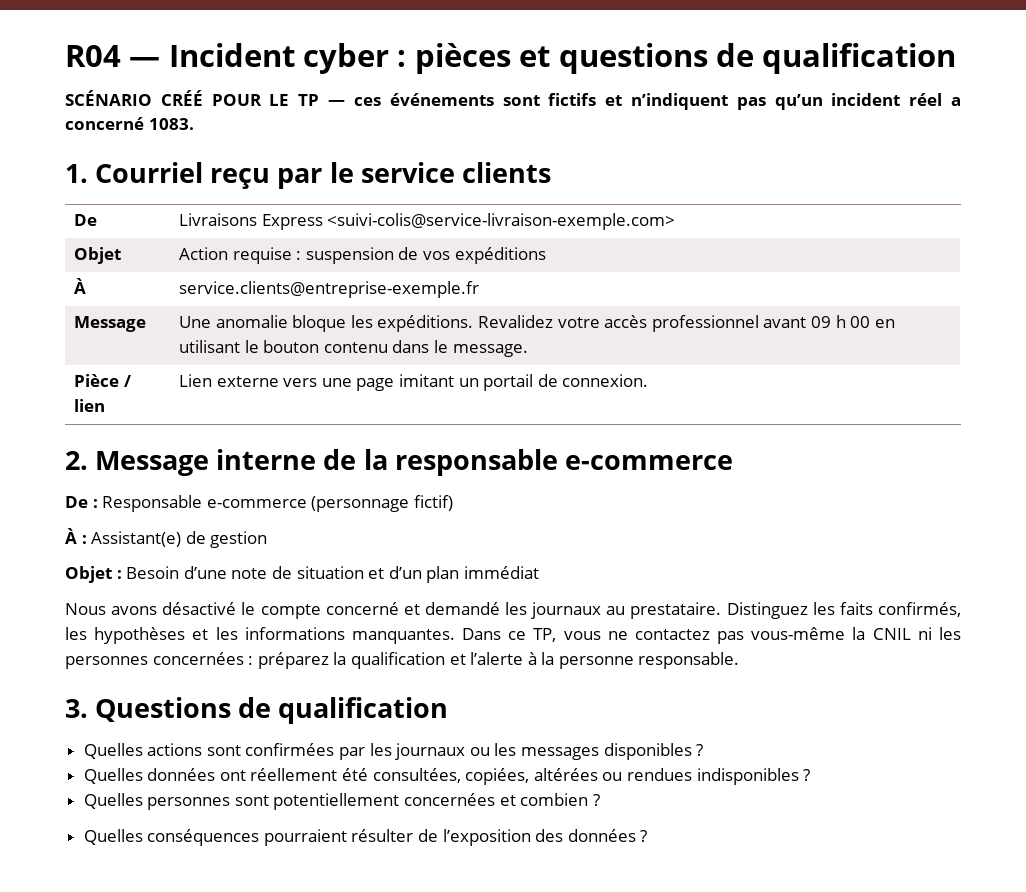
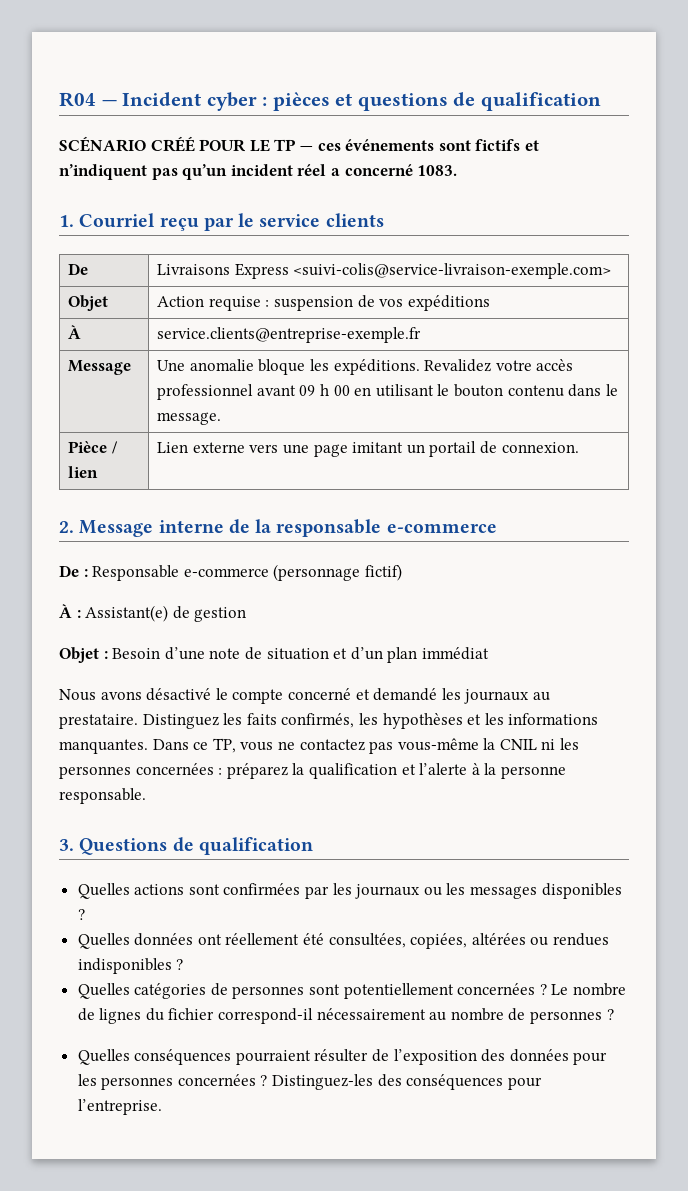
- Quelles personnes sont potentiellement concernées et combien ?
+ Quelles catégories de personnes sont potentiellement concernées ? Le nombre de lignes du fichier correspond-il nécessairement au nombre de personnes ?
- Quelles conséquences pourraient résulter de l’exposition des données ?
+ Quelles conséquences pourraient résulter de l’exposition des données pour les personnes concernées ? Distinguez-les des conséquences pour l’entreprise.

